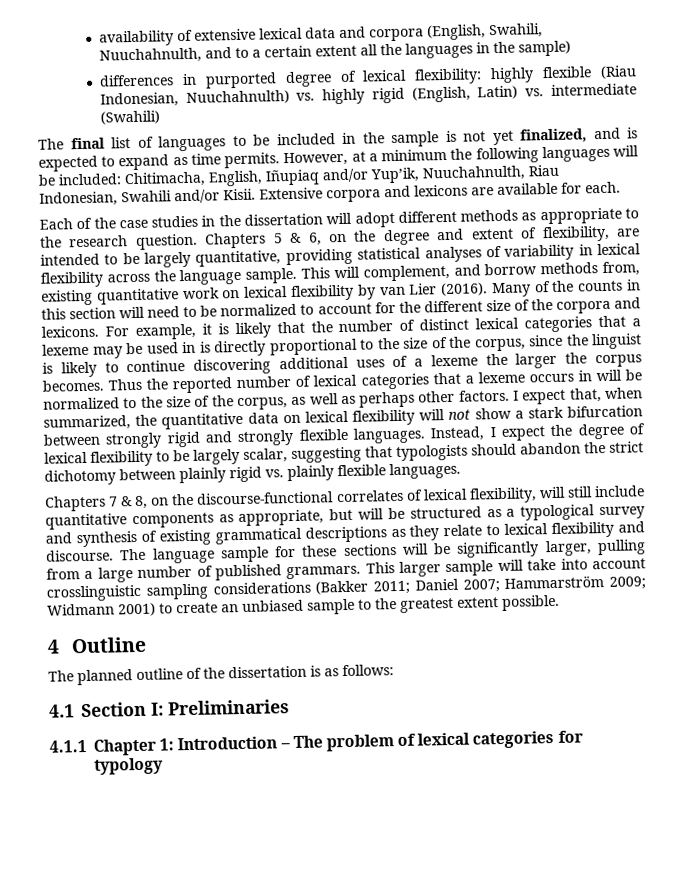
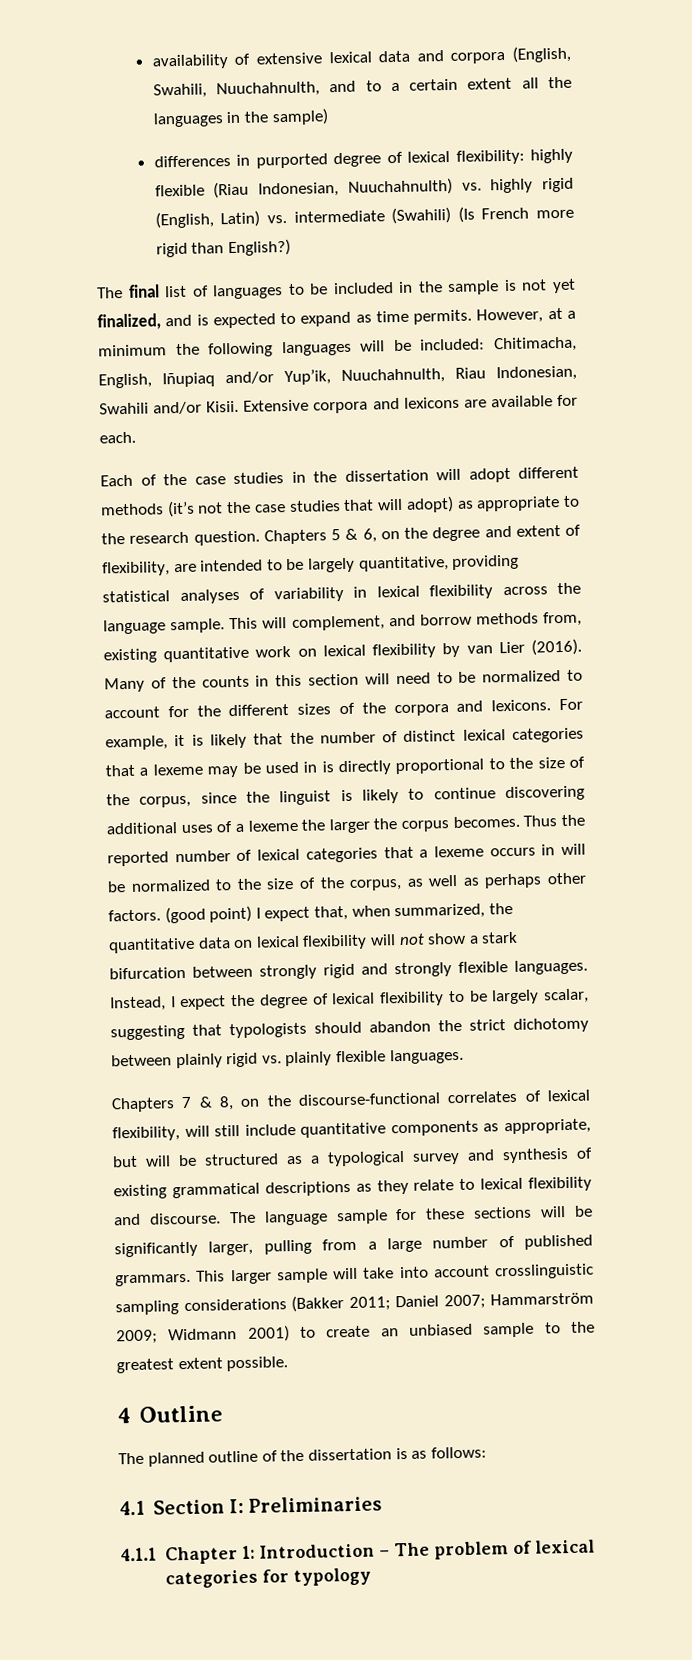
- differences in purported degree of lexical flexibility: highly flexible (Riau Indonesian, Nuuchahnulth) vs. highly rigid (English, Latin) vs. intermediate (Swahili)
+ differences in purported degree of lexical flexibility: highly flexible (Riau Indonesian, Nuuchahnulth) vs. highly rigid (English, Latin) vs. intermediate (Swahili) (Is French more rigid than English?)
- Each of the case studies in the dissertation will adopt different methods as appropriate to the research question.
+ Each of the case studies in the dissertation will adopt different methods (it’s not the case studies that will adopt) as appropriate to the research question.
- Many of the counts in this section will need to be normalized to account for the different size of the corpora and lexicons.
+ Many of the counts in this section will need to be normalized to account for the different sizes of the corpora and lexicons.
- I expect that, when summarized, the quantitative data on lexical flexibility will not show a stark bifurcation between strongly rigid and strongly flexible languages.
+ (good point) I expect that, when summarized, the quantitative data on lexical flexibility will not show a stark bifurcation between strongly rigid and strongly flexible languages.

